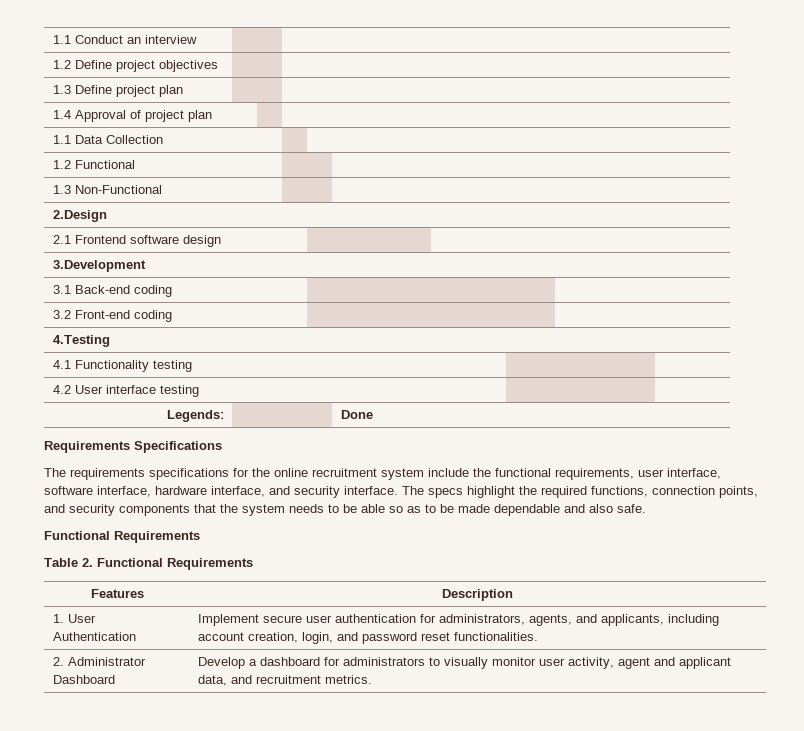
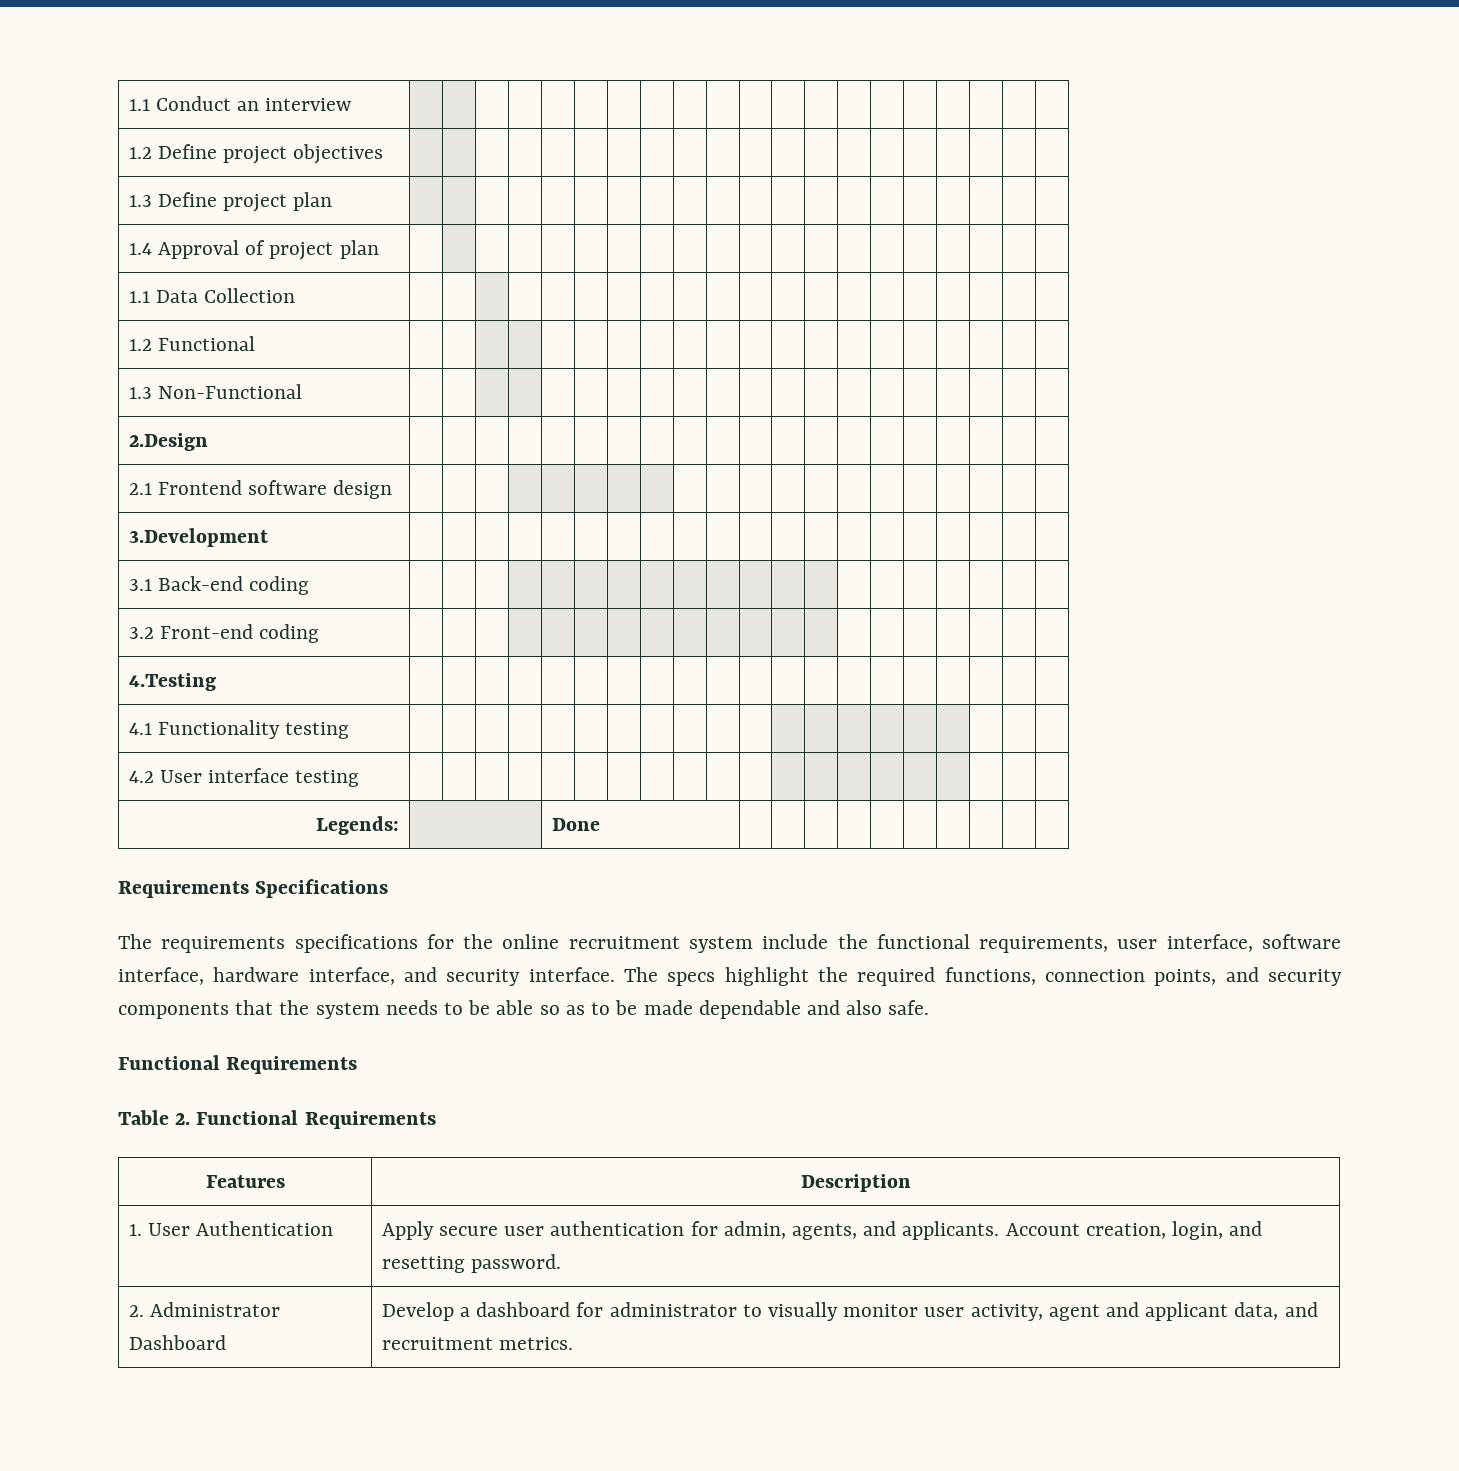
- 1. User Authentication | Implement secure user authentication for administrators, agents, and applicants, including account creation, login, and password reset functionalities.
+ 1. User Authentication | Apply secure user authentication for admin, agents, and applicants. Account creation, login, and resetting password.
- 2. Administrator Dashboard | Develop a dashboard for administrators to visually monitor user activity, agent and applicant data, and recruitment metrics.
+ 2. Administrator Dashboard | Develop a dashboard for administrator to visually monitor user activity, agent and applicant data, and recruitment metrics.

